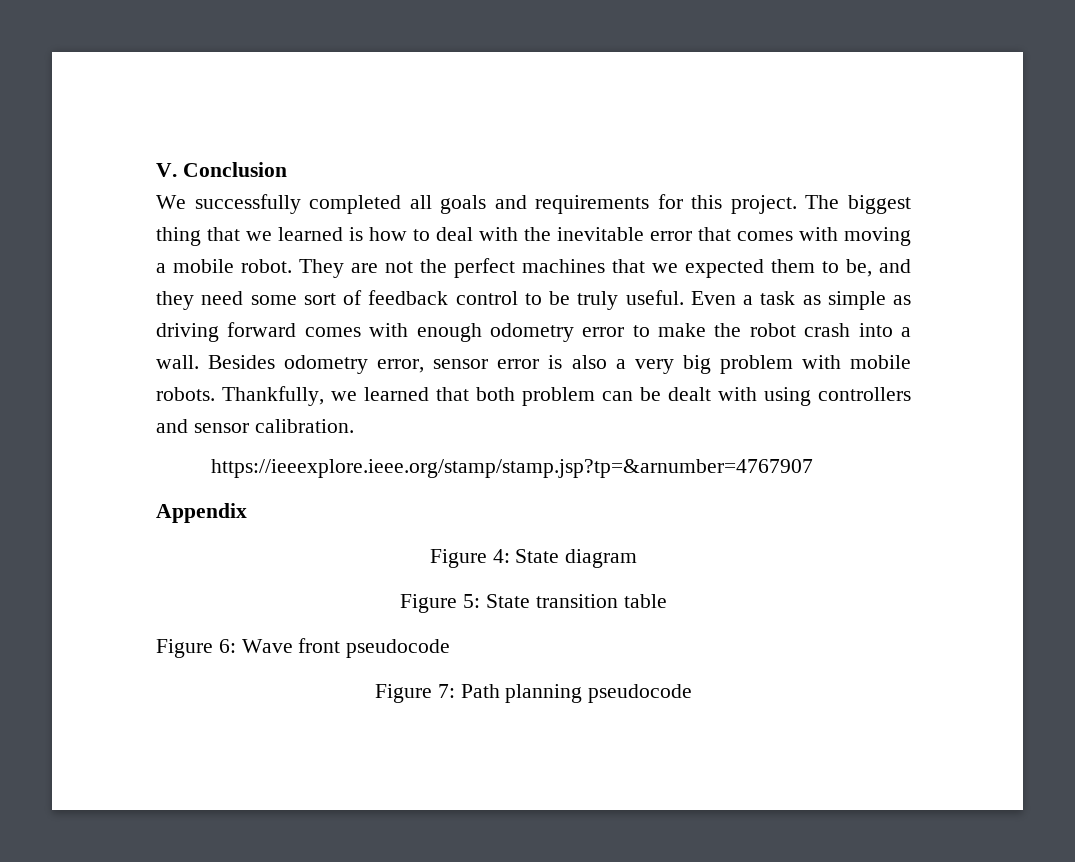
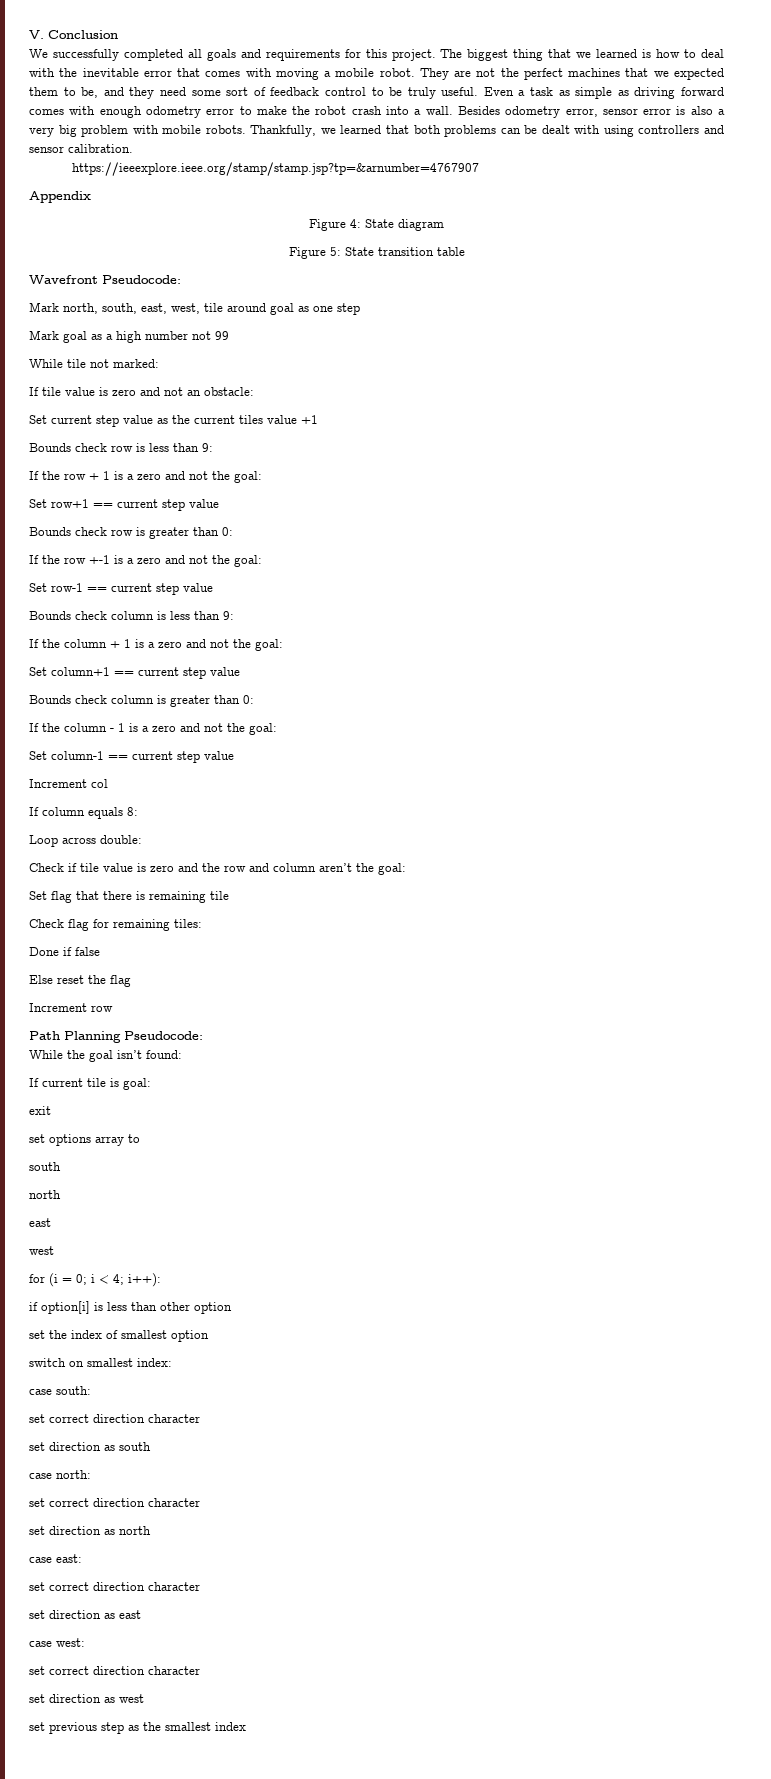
- Thankfully, we learned that both problem can be dealt with using controllers and sensor calibration.
+ Thankfully, we learned that both problems can be dealt with using controllers and sensor calibration.
- Figure 6: Wave front pseudocode
- Figure 7: Path planning pseudocode
+ Wavefront Pseudocode:
+ Mark north, south, east, west, tile around goal as one step
+ Mark goal as a high number not 99
+ While tile not marked:
+ If tile value is zero and not an obstacle:
+ Set current step value as the current tiles value +1
+ Bounds check row is less than 9:
+ If the row + 1 is a zero and not the goal:
+ Set row+1 == current step value
+ Bounds check row is greater than 0:
+ If the row +-1 is a zero and not the goal:
+ Set row-1 == current step value
+ Bounds check column is less than 9:
+ If the column + 1 is a zero and not the goal:
+ Set column+1 == current step value
+ Bounds check column is greater than 0:
+ If the column - 1 is a zero and not the goal:
+ Set column-1 == current step value
+ Increment col
+ If column equals 8:
+ Loop across double:
+ Check if tile value is zero and the row and column aren’t the goal:
+ Set flag that there is remaining tile
+ Check flag for remaining tiles:
+ Done if false
+ Else reset the flag
+ Increment row
+ Path Planning Pseudocode:
+ While the goal isn’t found:
+ If current tile is goal:
+ exit
+ set options array to
+ south
+ north
+ east
+ west
+ for (i = 0; i < 4; i++):
+ if option[i] is less than other option
+ set the index of smallest option
+ switch on smallest index:
+ case south:
+ set correct direction character
+ set direction as south
+ case north:
+ set correct direction character
+ set direction as north
+ case east:
+ set correct direction character
+ set direction as east
+ case west:
+ set correct direction character
+ set direction as west
+ set previous step as the smallest index

